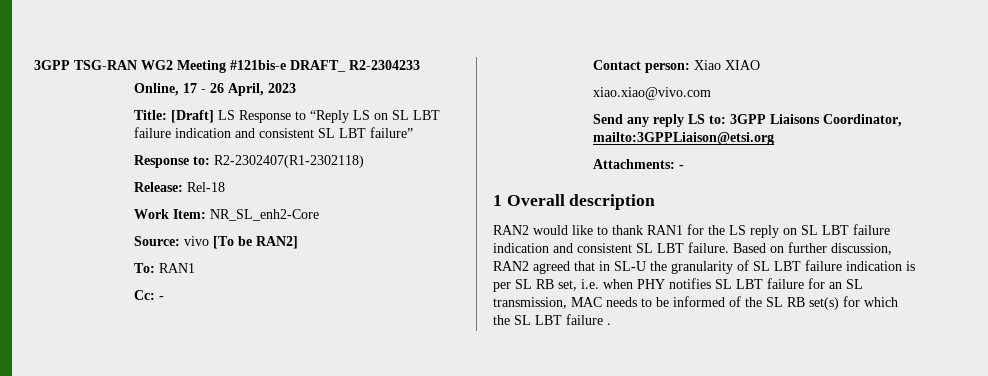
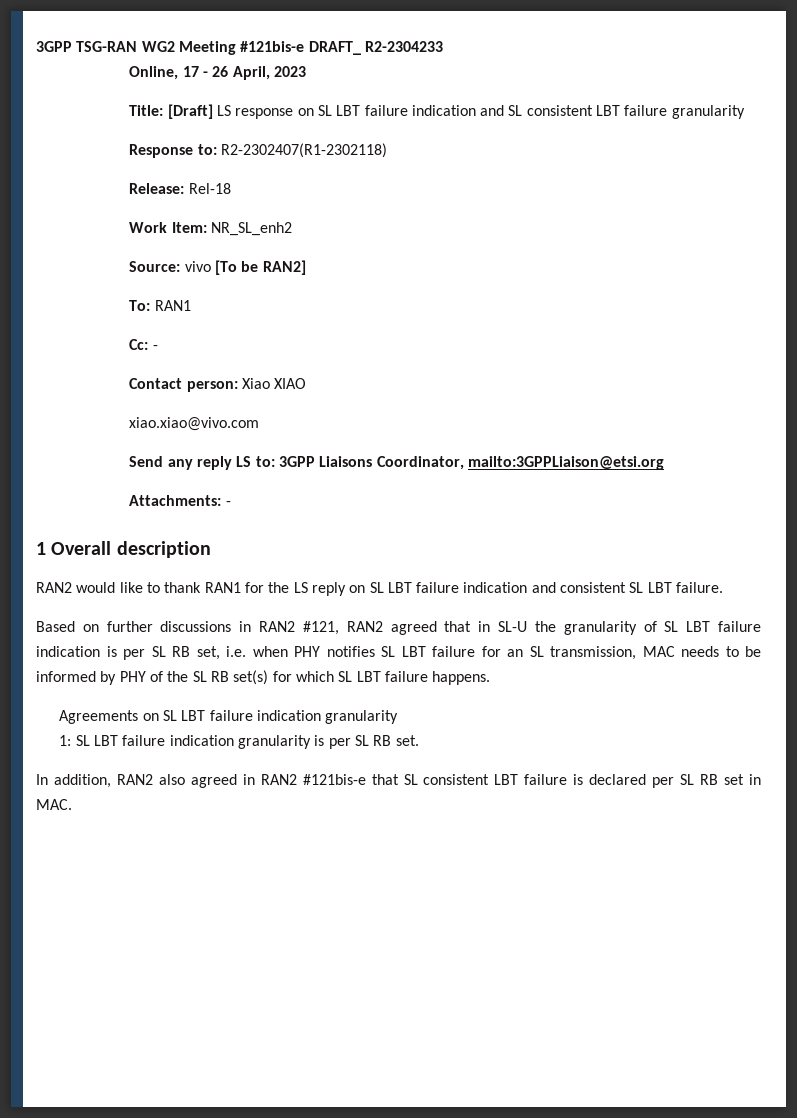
- Title: [Draft] LS Response to “Reply LS on SL LBT failure indication and consistent SL LBT failure”
+ Title: [Draft] LS response on SL LBT failure indication and SL consistent LBT failure granularity
- Work Item: NR_SL_enh2-Core
+ Work Item: NR_SL_enh2
- RAN2 would like to thank RAN1 for the LS reply on SL LBT failure indication and consistent SL LBT failure. Based on further discussion, RAN2 agreed that in SL-U the granularity of SL LBT failure indication is per SL RB set, i.e. when PHY notifies SL LBT failure for an SL transmission, MAC needs to be informed of the SL RB set(s) for which the SL LBT failure .
+ RAN2 would like to thank RAN1 for the LS reply on SL LBT failure indication and consistent SL LBT failure.
+ Based on further discussions in RAN2 #121, RAN2 agreed that in SL-U the granularity of SL LBT failure indication is per SL RB set, i.e. when PHY notifies SL LBT failure for an SL transmission, MAC needs to be informed by PHY of the SL RB set(s) for which SL LBT failure happens.
+ Agreements on SL LBT failure indication granularity
+ 1: SL LBT failure indication granularity is per SL RB set.
+ In addition, RAN2 also agreed in RAN2 #121bis-e that SL consistent LBT failure is declared per SL RB set in MAC.

